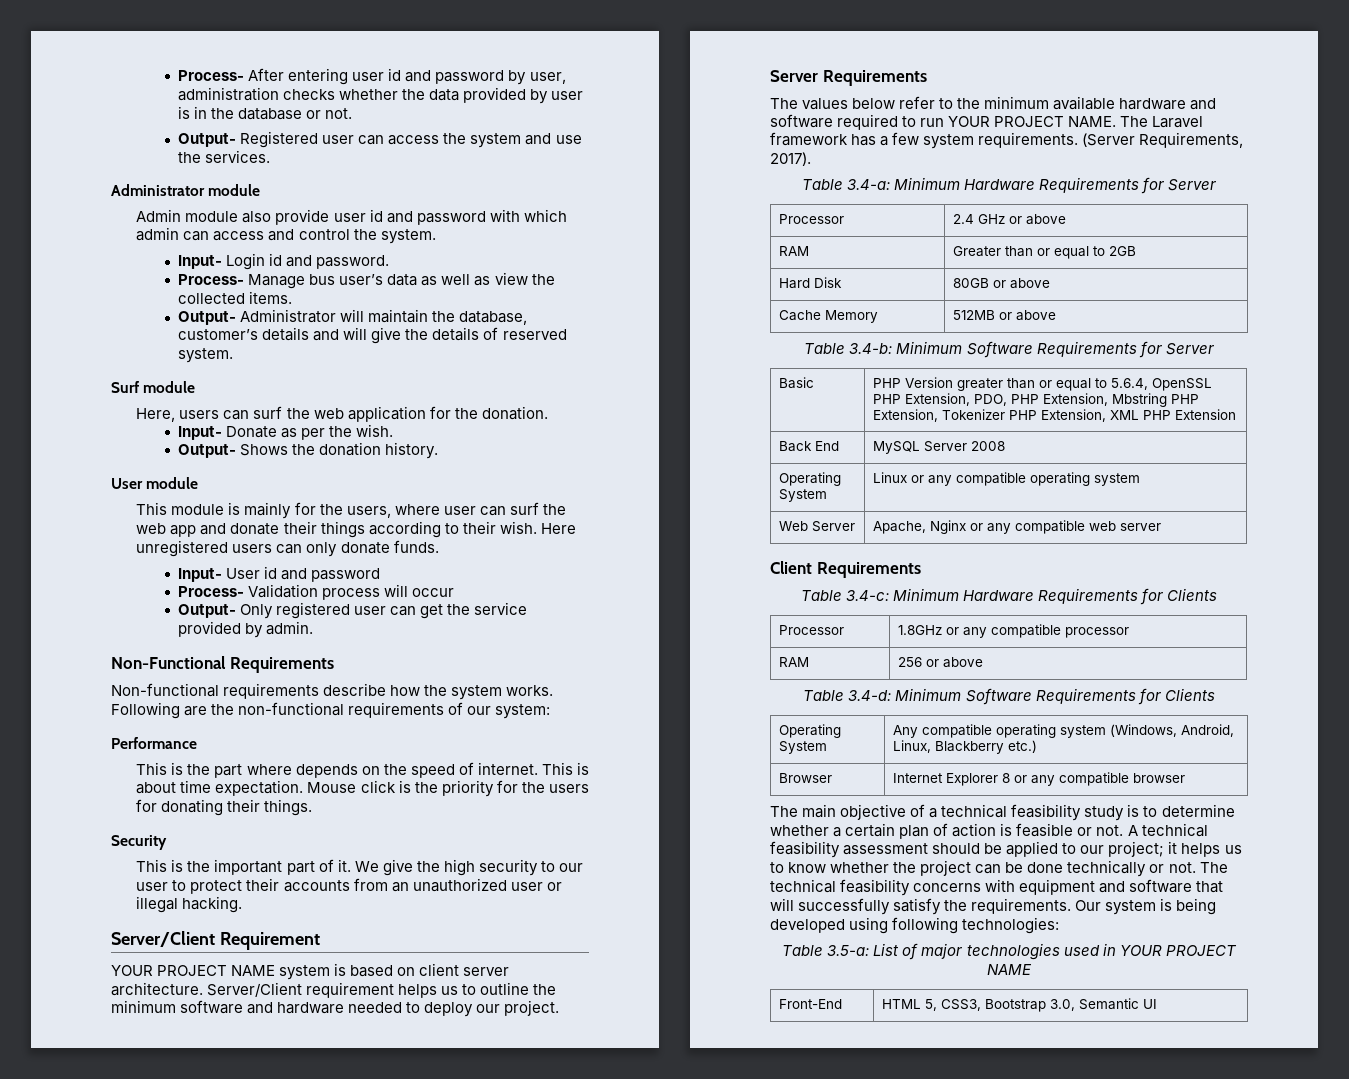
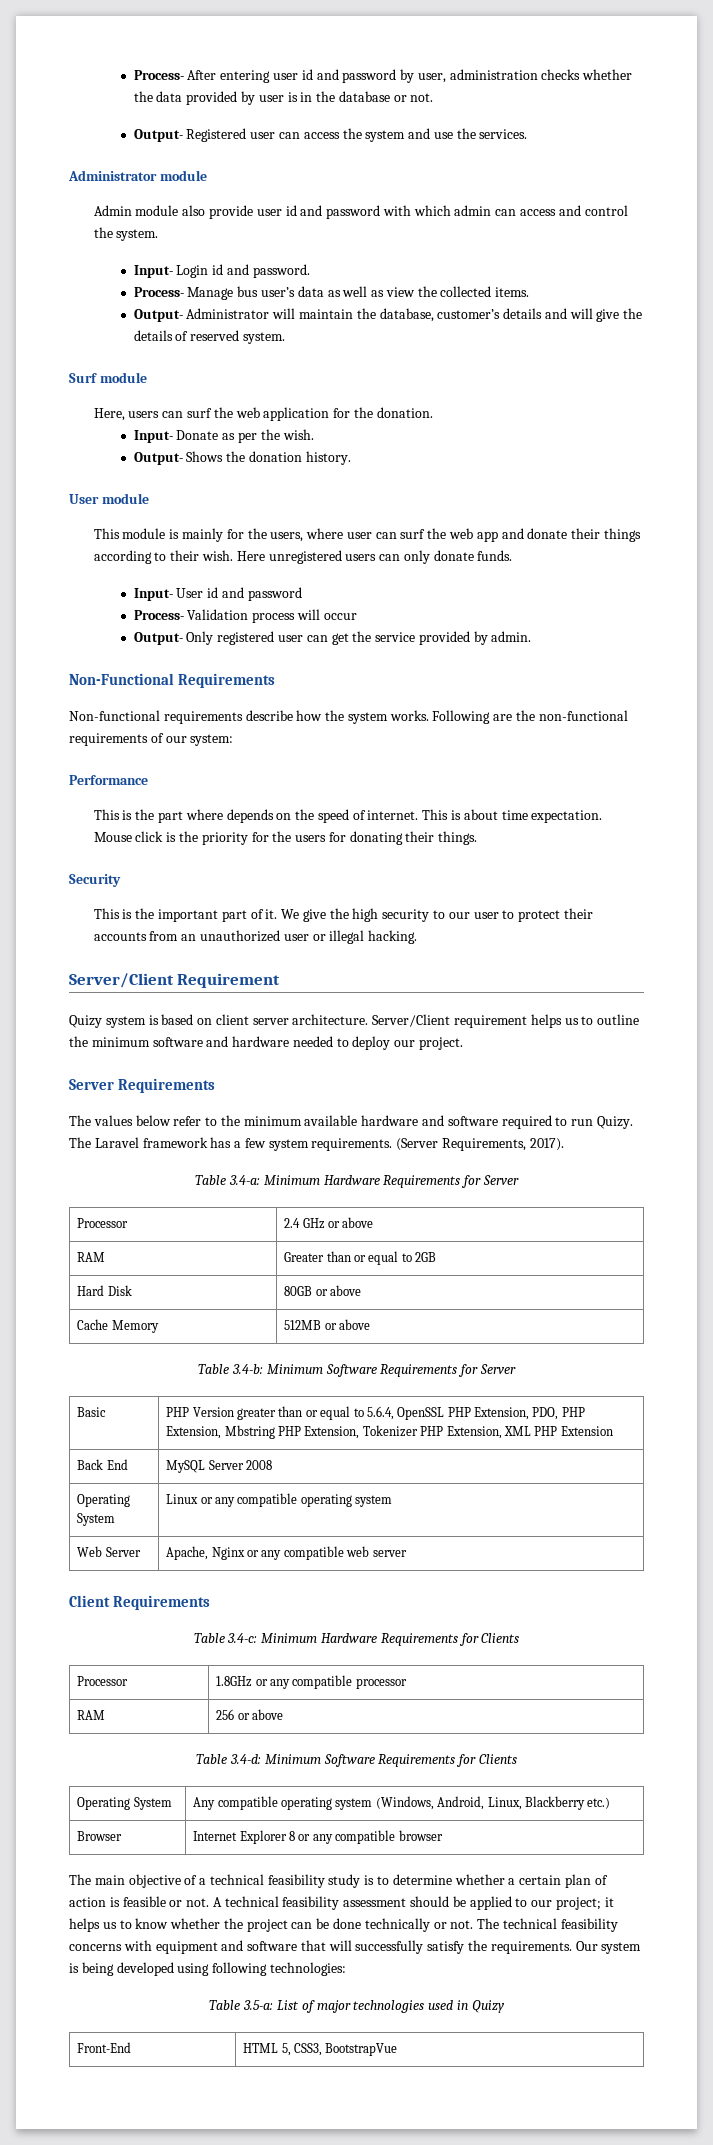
- YOUR PROJECT NAME system is based on client server architecture.
+ Quizy system is based on client server architecture.
- The values below refer to the minimum available hardware and software required to run YOUR PROJECT NAME.
+ The values below refer to the minimum available hardware and software required to run Quizy.
- Table 3.5-a: List of major technologies used in YOUR PROJECT NAME
+ Table 3.5-a: List of major technologies used in Quizy
- Front-End | HTML 5, CSS3, Bootstrap 3.0, Semantic UI
+ Front-End | HTML 5, CSS3, BootstrapVue

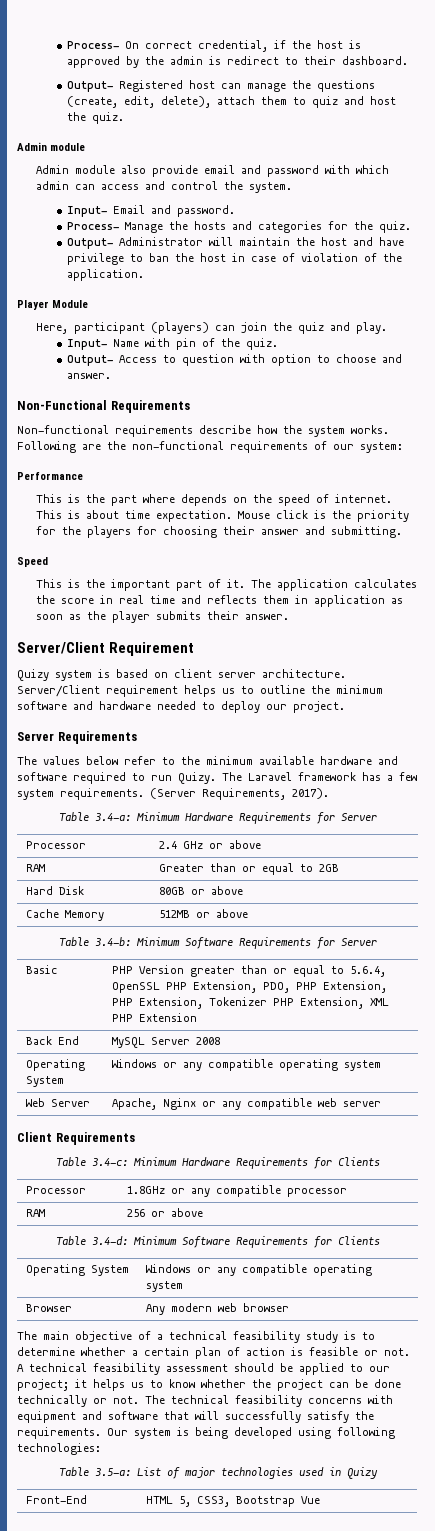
- Process- After entering user id and password by user, administration checks whether the data provided by user is in the database or not.
- Output- Registered user can access the system and use the services.
- Administrator module
+ Process- On correct credential, if the host is approved by the admin is redirect to their dashboard.
+ Output- Registered host can manage the questions (create, edit, delete), attach them to quiz and host the quiz.
+ Admin module
- Admin module also provide user id and password with which admin can access and control the system.
+ Admin module also provide email and password with which admin can access and control the system.
- Input- Login id and password.
+ Input- Email and password.
- Process- Manage bus user’s data as well as view the collected items.
+ Process- Manage the hosts and categories for the quiz.
- Output- Administrator will maintain the database, customer’s details and will give the details of reserved system.
- Surf module
- Here, users can surf the web application for the donation.
- Input- Donate as per the wish.
- Output- Shows the donation history.
- User module
- This module is mainly for the users, where user can surf the web app and donate their things according to their wish. Here unregistered users can only donate funds.
- Input- User id and password
- Process- Validation process will occur
- Output- Only registered user can get the service provided by admin.
+ Output- Administrator will maintain the host and have privilege to ban the host in case of violation of the application.
+ Player Module
+ Here, participant (players) can join the quiz and play.
+ Input- Name with pin of the quiz.
+ Output- Access to question with option to choose and answer.
- Mouse click is the priority for the users for donating their things.
- Security
+ Mouse click is the priority for the players for choosing their answer and submitting.
+ Speed
- We give the high security to our user to protect their accounts from an unauthorized user or illegal hacking.
+ The application calculates the score in real time and reflects them in application as soon as the player submits their answer.
- Basic | PHP Version greater than or equal to 5.6.4, OpenSSL PHP Extension, PDO, PHP Extension, Mbstring PHP Extension, Tokenizer PHP Extension, XML PHP Extension
+ Basic | PHP Version greater than or equal to 5.6.4, OpenSSL PHP Extension, PDO, PHP Extension, PHP Extension, Tokenizer PHP Extension, XML PHP Extension
  Back End | MySQL Server 2008
- Operating System | Linux or any compatible operating system
+ Operating System | Windows or any compatible operating system
  Table 3.4-d: Minimum Software Requirements for Clients
- Operating System | Any compatible operating system (Windows, Android, Linux, Blackberry etc.)
- Browser | Internet Explorer 8 or any compatible browser
+ Operating System | Windows or any compatible operating system
+ Browser | Any modern web browser
- Front-End | HTML 5, CSS3, BootstrapVue
+ Front-End | HTML 5, CSS3, Bootstrap Vue

